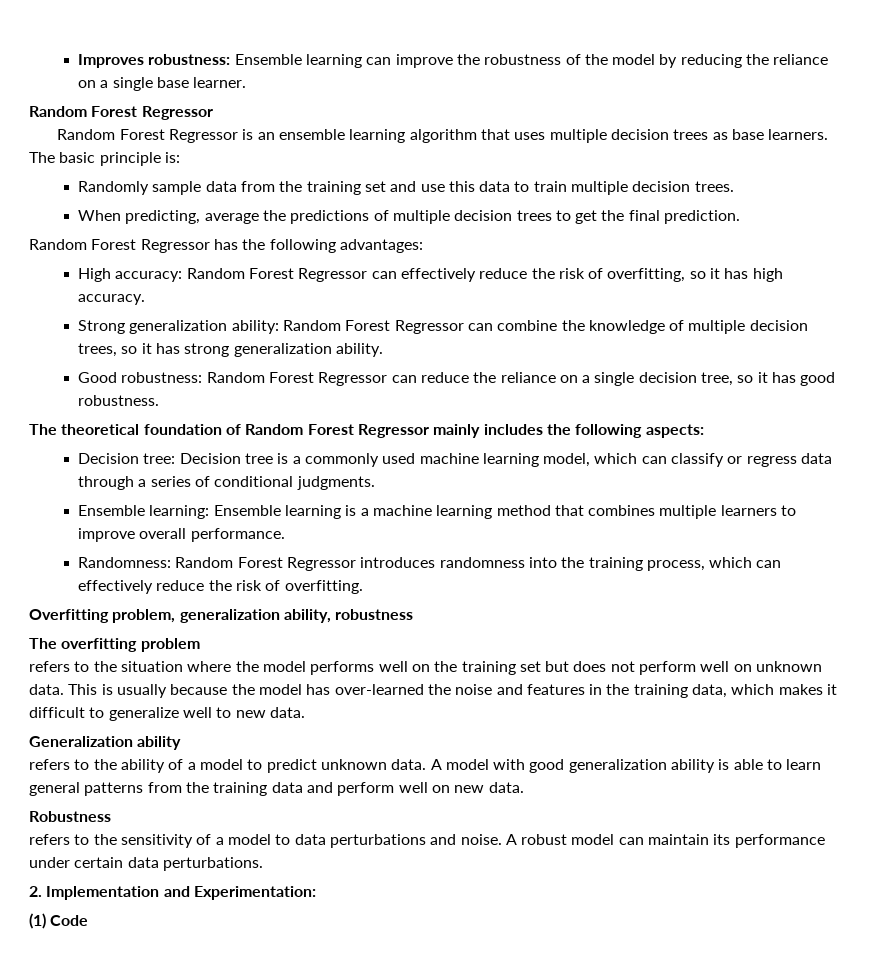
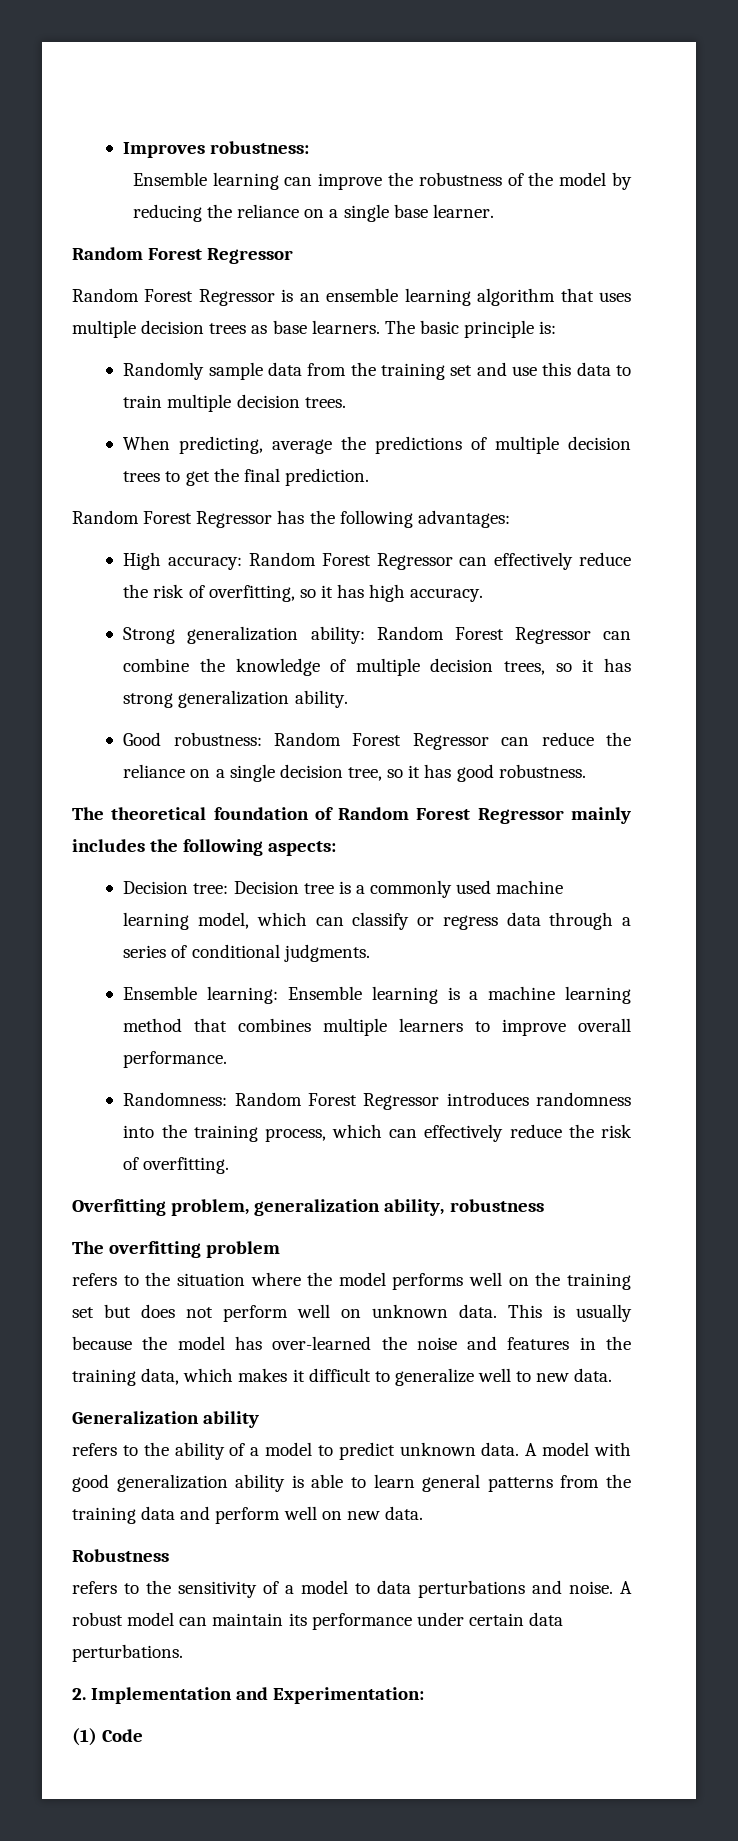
- Improves robustness: Ensemble learning can improve the robustness of the model by reducing the reliance on a single base learner.
+ Improves robustness:
+ Ensemble learning can improve the robustness of the model by reducing the reliance on a single base learner.

